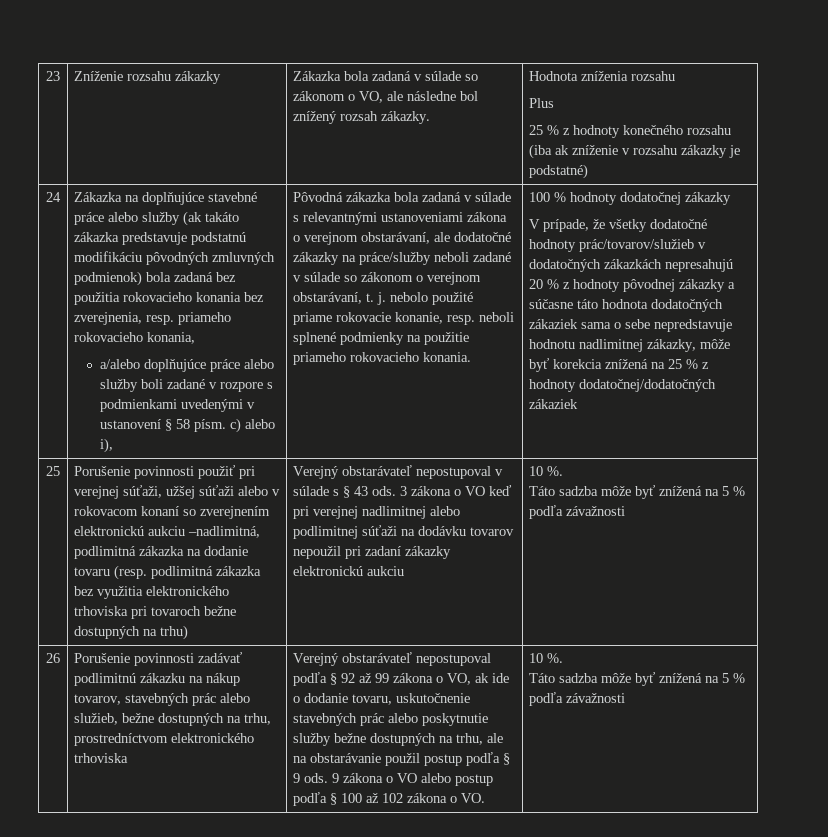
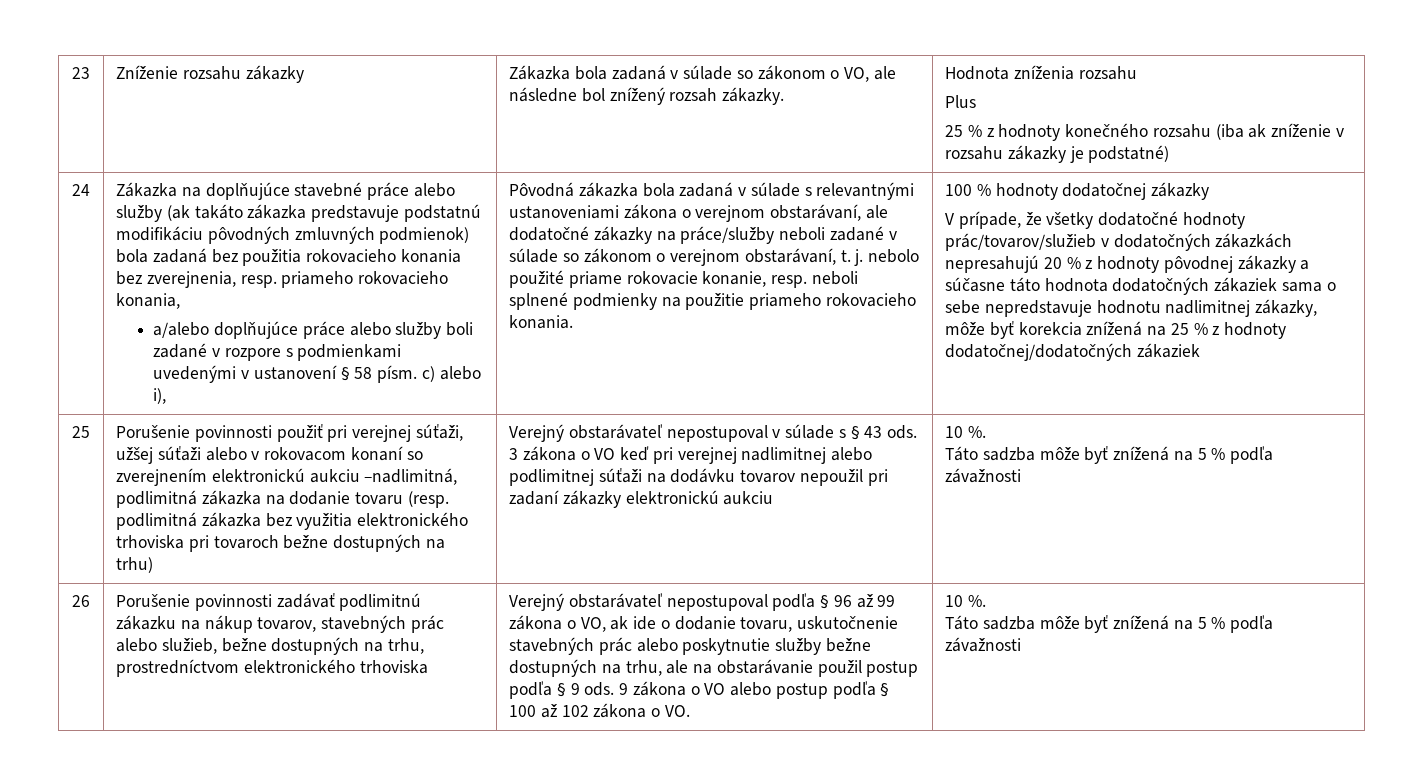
- Verejný obstarávateľ nepostupoval podľa § 92 až 99 zákona o VO, ak ide o dodanie tovaru, uskutočnenie stavebných prác alebo poskytnutie služby bežne dostupných na trhu, ale na obstarávanie použil postup podľa § 9 ods.
+ Verejný obstarávateľ nepostupoval podľa § 96 až 99 zákona o VO, ak ide o dodanie tovaru, uskutočnenie stavebných prác alebo poskytnutie služby bežne dostupných na trhu, ale na obstarávanie použil postup podľa § 9 ods.

